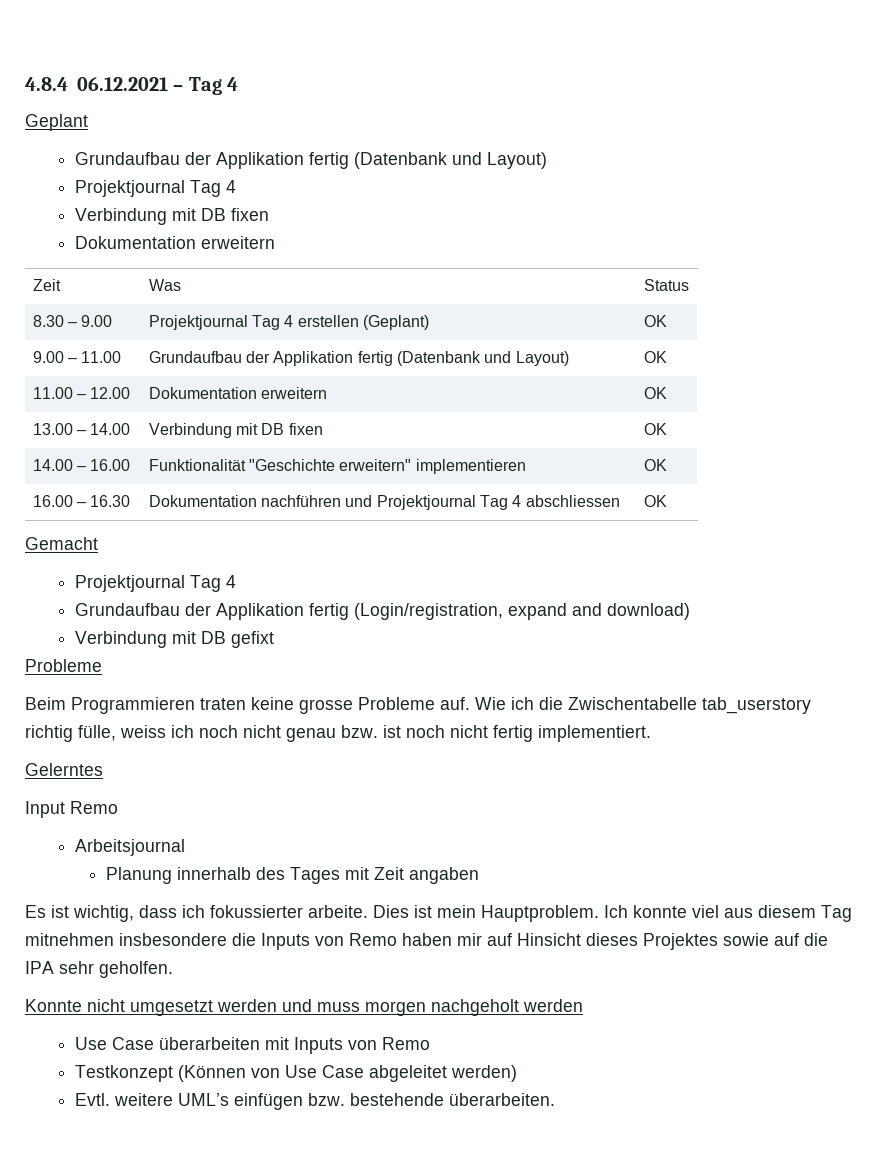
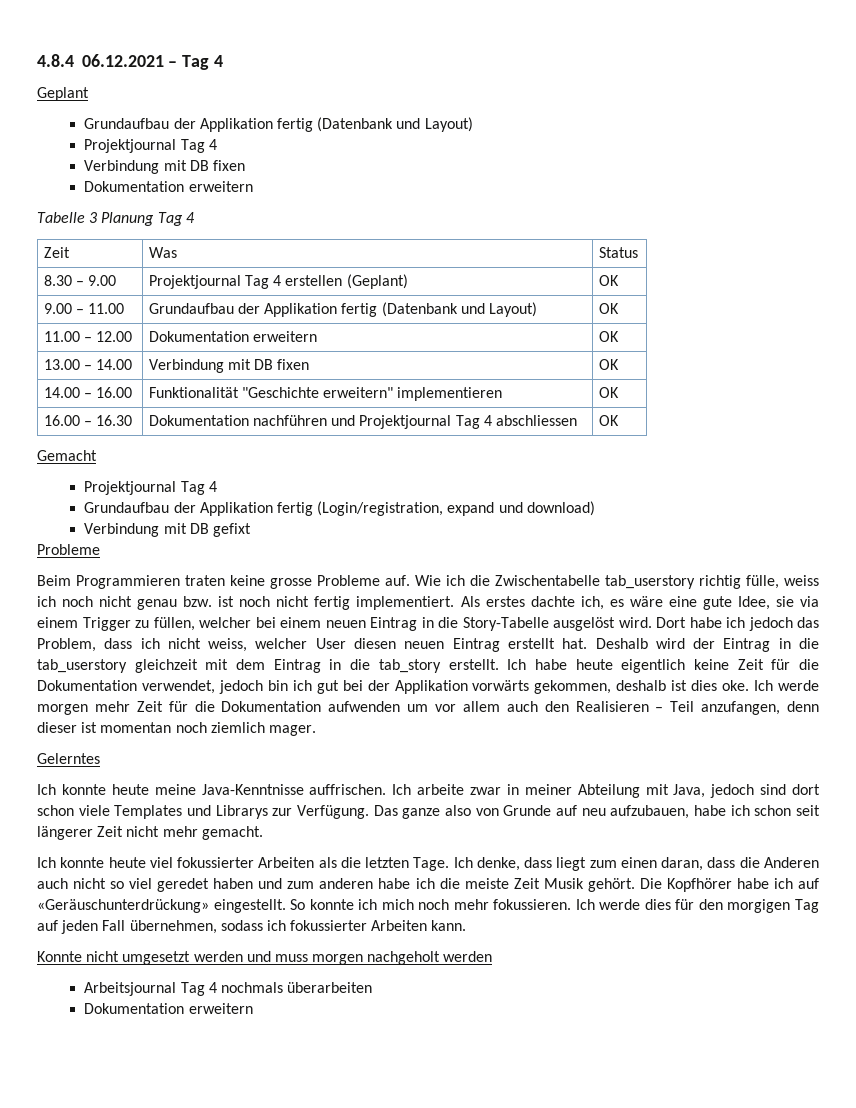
+ Tabelle 3 Planung Tag 4
- Grundaufbau der Applikation fertig (Login/registration, expand and download)
+ Grundaufbau der Applikation fertig (Login/registration, expand und download)
- Wie ich die Zwischentabelle tab_userstory richtig fülle, weiss ich noch nicht genau bzw. ist noch nicht fertig implementiert.
+ Wie ich die Zwischentabelle tab_userstory richtig fülle, weiss ich noch nicht genau bzw. ist noch nicht fertig implementiert. Als erstes dachte ich, es wäre eine gute Idee, sie via einem Trigger zu füllen, welcher bei einem neuen Eintrag in die Story-Tabelle ausgelöst wird. Dort habe ich jedoch das Problem, dass ich nicht weiss, welcher User diesen neuen Eintrag erstellt hat. Deshalb wird der Eintrag in die tab_userstory gleichzeit mit dem Eintrag in die tab_story erstellt. Ich habe heute eigentlich keine Zeit für die Dokumentation verwendet, jedoch bin ich gut bei der Applikation vorwärts gekommen, deshalb ist dies oke. Ich werde morgen mehr Zeit für die Dokumentation aufwenden um vor allem auch den Realisieren – Teil anzufangen, denn dieser ist momentan noch ziemlich mager.
  Gelerntes
- Input Remo
- Arbeitsjournal
- Planung innerhalb des Tages mit Zeit angaben
- Es ist wichtig, dass ich fokussierter arbeite. Dies ist mein Hauptproblem. Ich konnte viel aus diesem Tag mitnehmen insbesondere die Inputs von Remo haben mir auf Hinsicht dieses Projektes sowie auf die IPA sehr geholfen.
+ Ich konnte heute meine Java-Kenntnisse auffrischen. Ich arbeite zwar in meiner Abteilung mit Java, jedoch sind dort schon viele Templates und Librarys zur Verfügung. Das ganze also von Grunde auf neu aufzubauen, habe ich schon seit längerer Zeit nicht mehr gemacht.
+ Ich konnte heute viel fokussierter Arbeiten als die letzten Tage. Ich denke, dass liegt zum einen daran, dass die Anderen auch nicht so viel geredet haben und zum anderen habe ich die meiste Zeit Musik gehört. Die Kopfhörer habe ich auf «Geräuschunterdrückung» eingestellt. So konnte ich mich noch mehr fokussieren. Ich werde dies für den morgigen Tag auf jeden Fall übernehmen, sodass ich fokussierter Arbeiten kann.
- Use Case überarbeiten mit Inputs von Remo
- Testkonzept (Können von Use Case abgeleitet werden)
- Evtl. weitere UML’s einfügen bzw. bestehende überarbeiten.
+ Arbeitsjournal Tag 4 nochmals überarbeiten
+ Dokumentation erweitern

